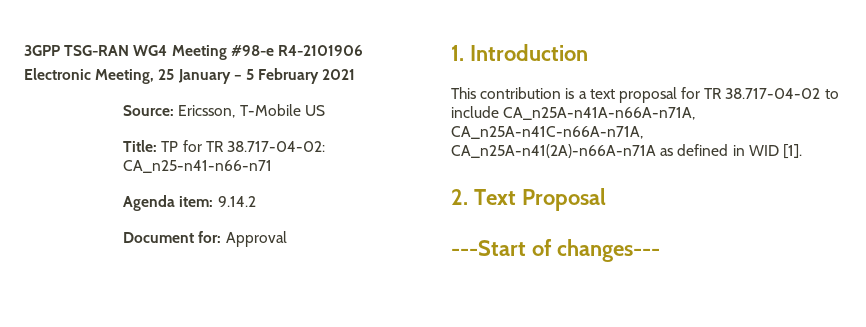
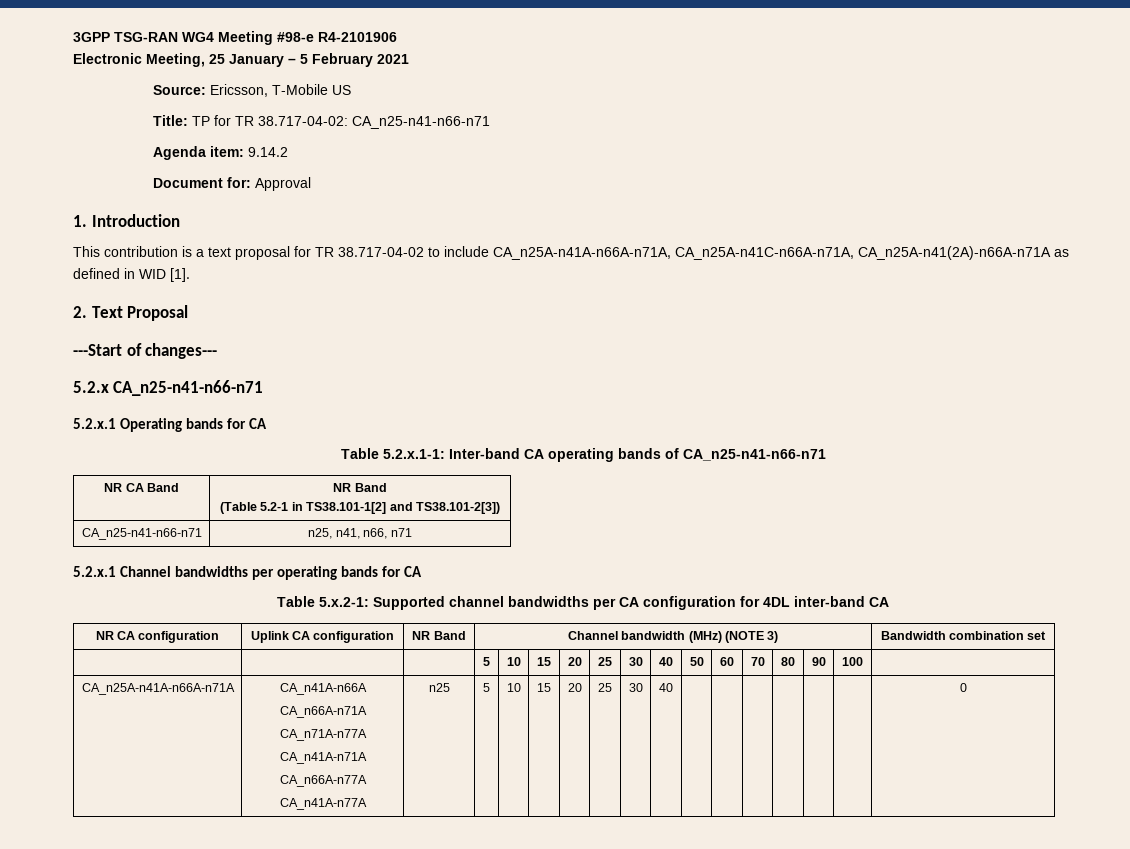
+ 5.2.x CA_n25-n41-n66-n71
+ 5.2.x.1 Operating bands for CA
+ Table 5.2.x.1-1: Inter-band CA operating bands of CA_n25-n41-n66-n71
+ NR CA Band | NR Band
+ (Table 5.2-1 in TS38.101-1[2] and TS38.101-2[3])
+ CA_n25-n41-n66-n71 | n25, n41, n66, n71
+ 5.2.x.1 Channel bandwidths per operating bands for CA
+ Table 5.x.2-1: Supported channel bandwidths per CA configuration for 4DL inter-band CA
+ NR CA configuration | Uplink CA configuration | NR Band | Channel bandwidth (MHz) (NOTE 3) | Bandwidth combination set
+ | | | 5 | 10 | 15 | 20 | 25 | 30 | 40 | 50 | 60 | 70 | 80 | 90 | 100 |
+ CA_n25A-n41A-n66A-n71A | CA_n41A-n66A
+ CA_n66A-n71A
+ CA_n71A-n77A
+ CA_n41A-n71A
+ CA_n66A-n77A
+ CA_n41A-n77A | n25 | 5 | 10 | 15 | 20 | 25 | 30 | 40 | | | | | | | 0

